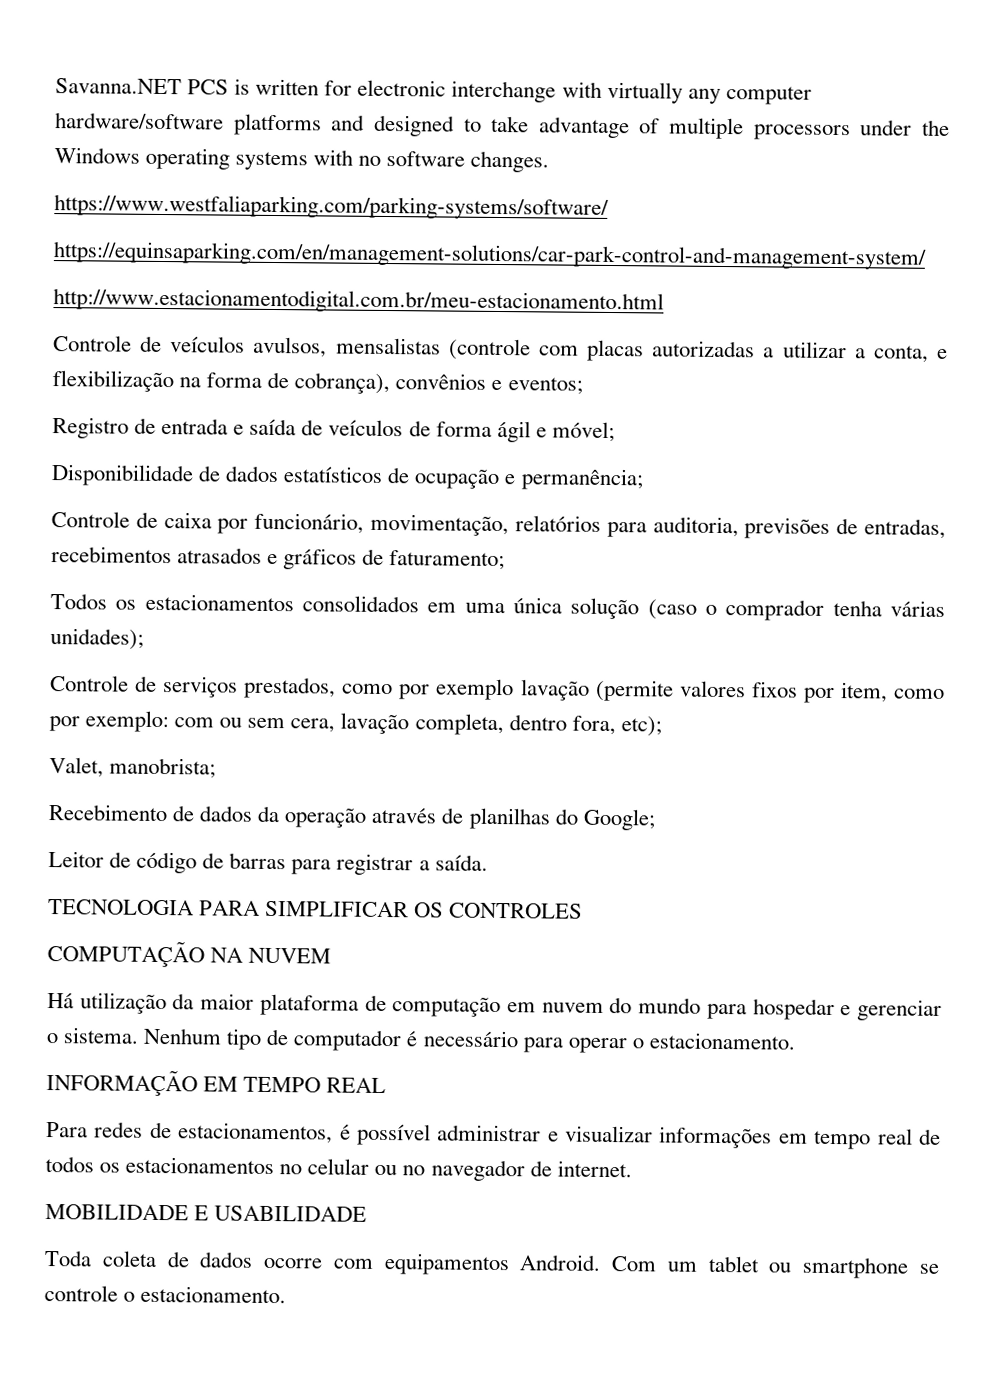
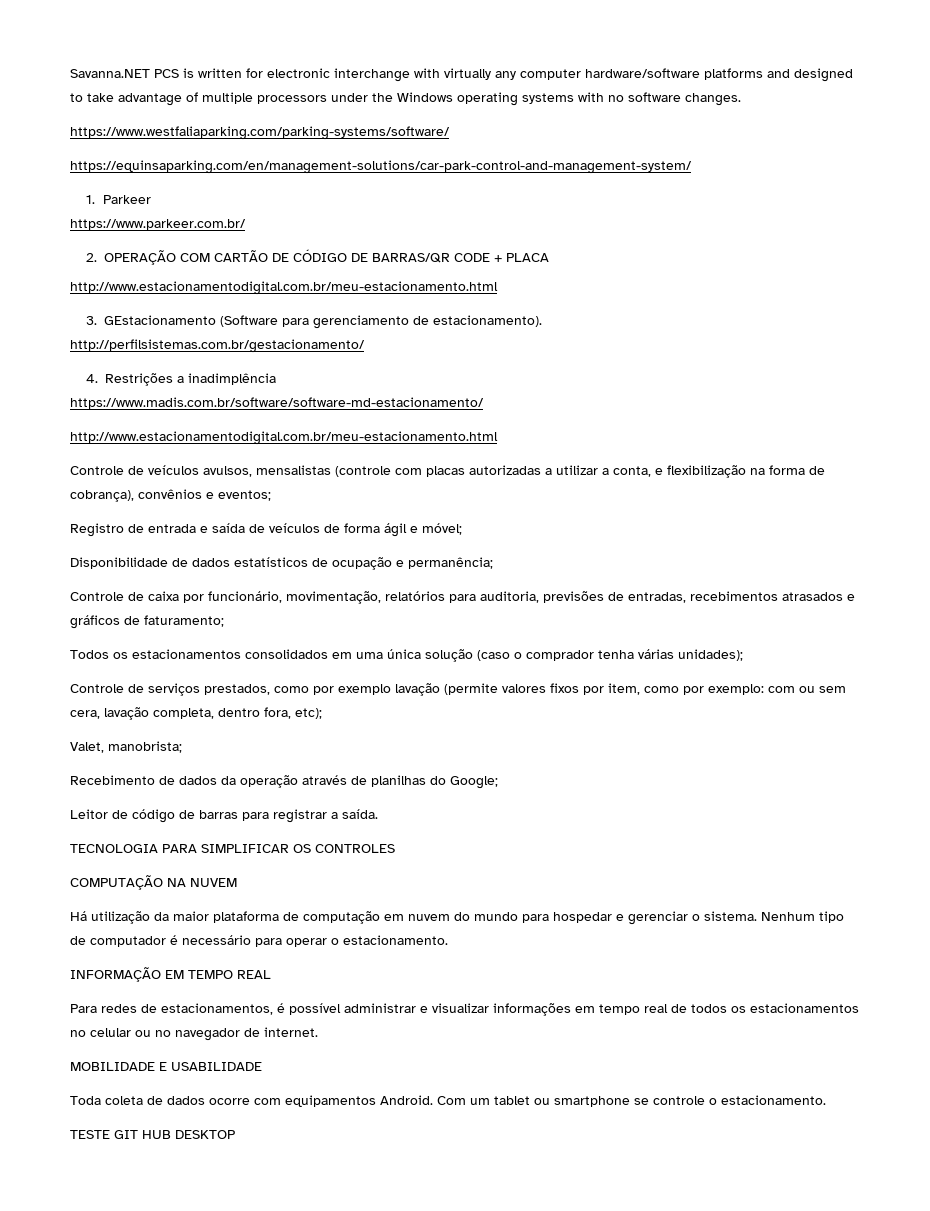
+ 1. Parkeer
+ https://www.parkeer.com.br/
+ 2. OPERAÇÃO COM CARTÃO DE CÓDIGO DE BARRAS/QR CODE + PLACA
+ http://www.estacionamentodigital.com.br/meu-estacionamento.html
+ 3. GEstacionamento (Software para gerenciamento de estacionamento).
+ http://perfilsistemas.com.br/gestacionamento/
+ 4. Restrições a inadimplência
+ https://www.madis.com.br/software/software-md-estacionamento/
+ TESTE GIT HUB DESKTOP

